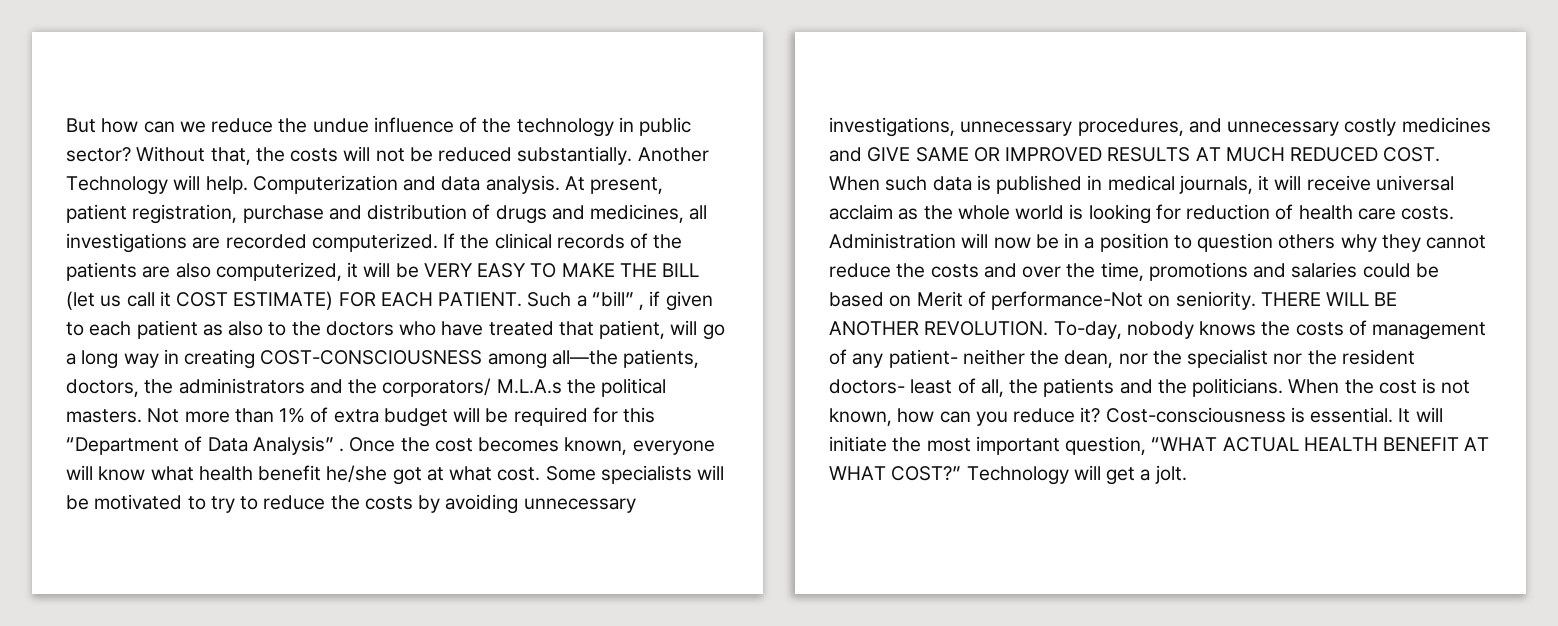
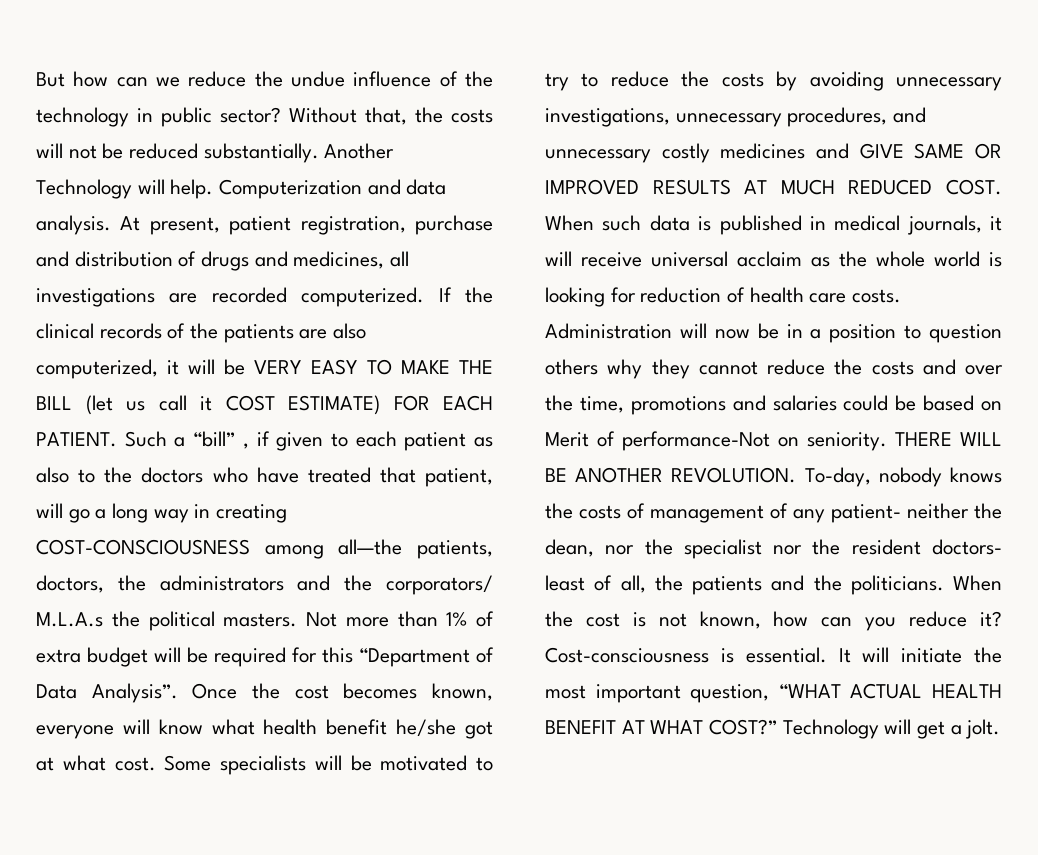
- Not more than 1% of extra budget will be required for this “Department of Data Analysis” .
+ Not more than 1% of extra budget will be required for this “Department of Data Analysis”.

